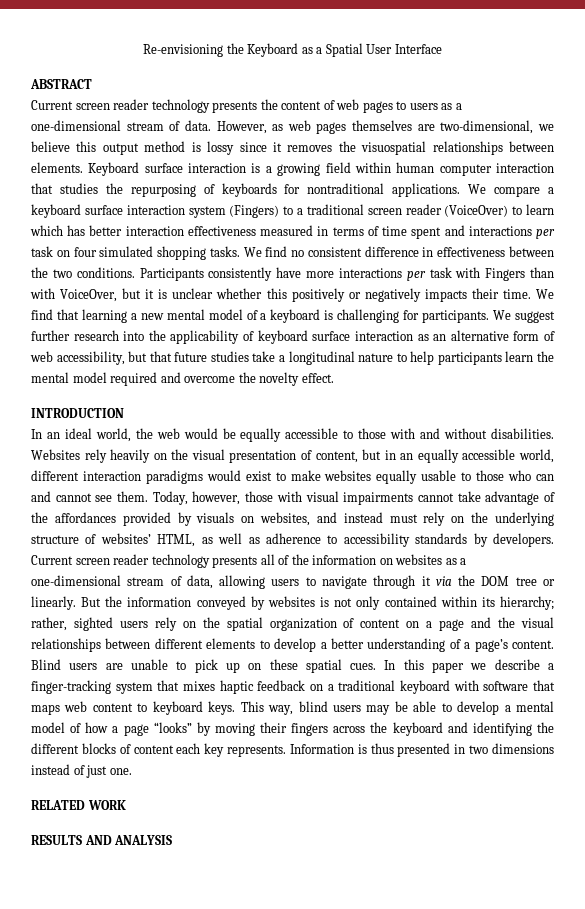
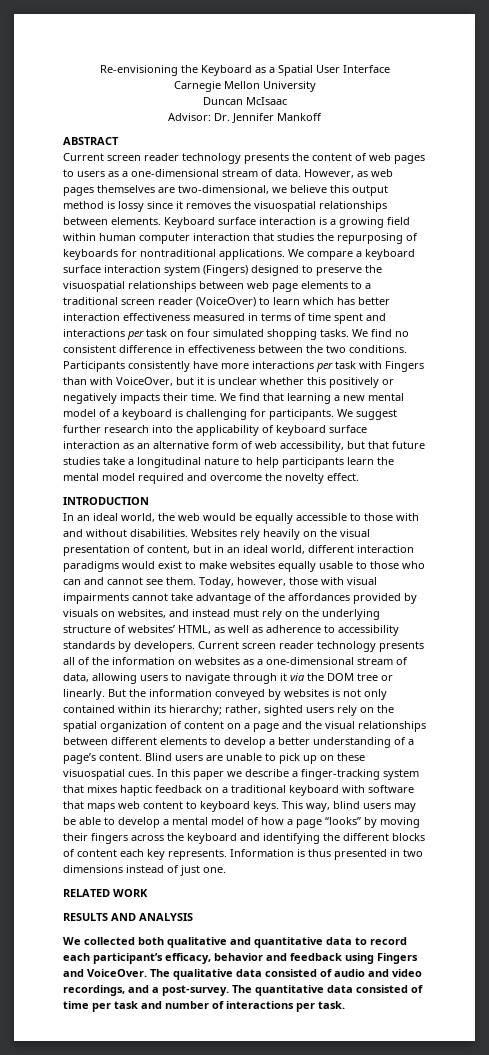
+ Carnegie Mellon University
+ Duncan McIsaac
+ Advisor: Dr. Jennifer Mankoff
- We compare a keyboard surface interaction system (Fingers) to a traditional screen reader (VoiceOver) to learn which has better interaction effectiveness measured in terms of time spent and interactions per task on four simulated shopping tasks.
+ We compare a keyboard surface interaction system (Fingers) designed to preserve the visuospatial relationships between web page elements to a traditional screen reader (VoiceOver) to learn which has better interaction effectiveness measured in terms of time spent and interactions per task on four simulated shopping tasks.
- Websites rely heavily on the visual presentation of content, but in an equally accessible world, different interaction paradigms would exist to make websites equally usable to those who can and cannot see them.
+ Websites rely heavily on the visual presentation of content, but in an ideal world, different interaction paradigms would exist to make websites equally usable to those who can and cannot see them.
- Blind users are unable to pick up on these spatial cues.
+ Blind users are unable to pick up on these visuospatial cues.
+ We collected both qualitative and quantitative data to record each participant’s efficacy, behavior and feedback using Fingers and VoiceOver. The qualitative data consisted of audio and video recordings, and a post-survey. The quantitative data consisted of time per task and number of interactions per task.

